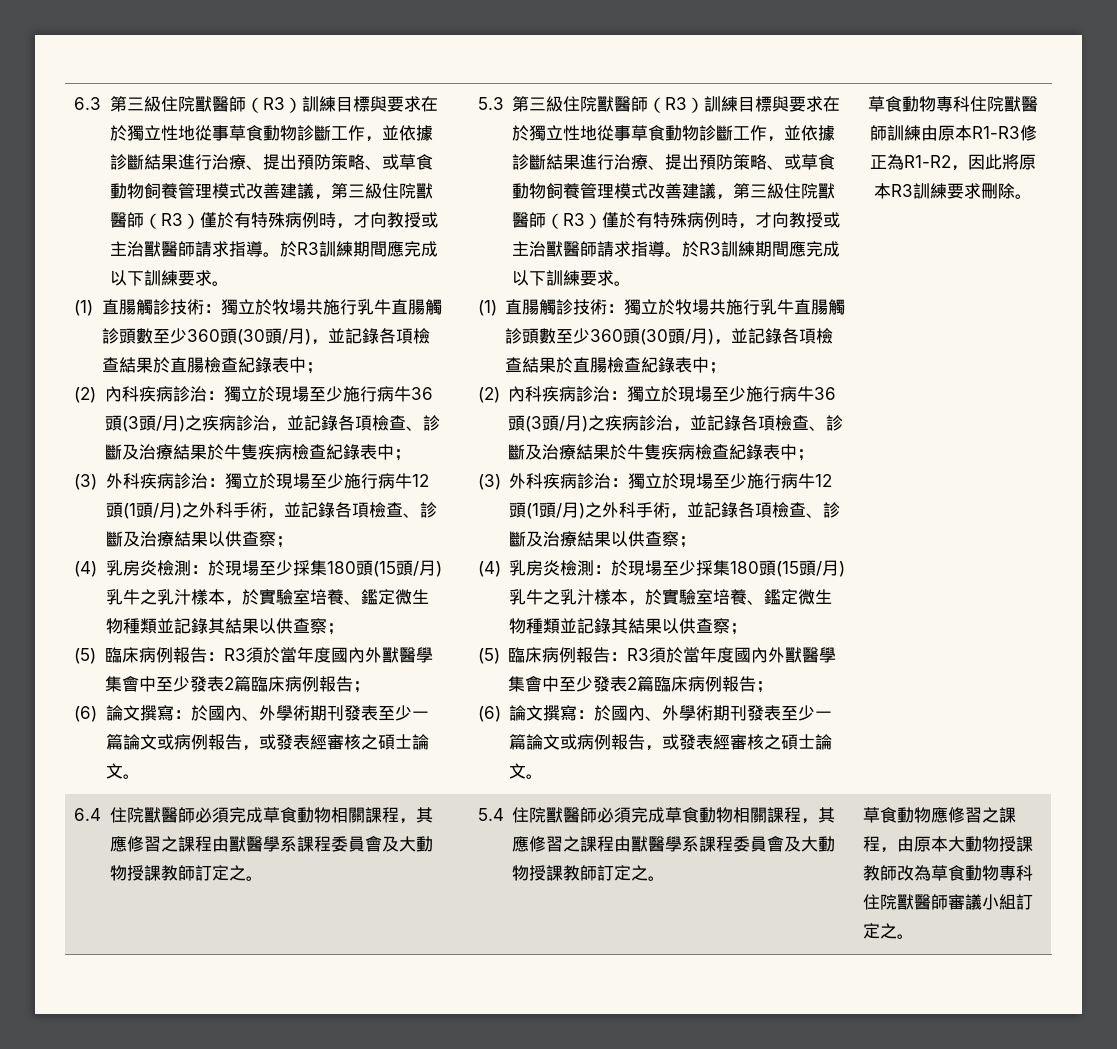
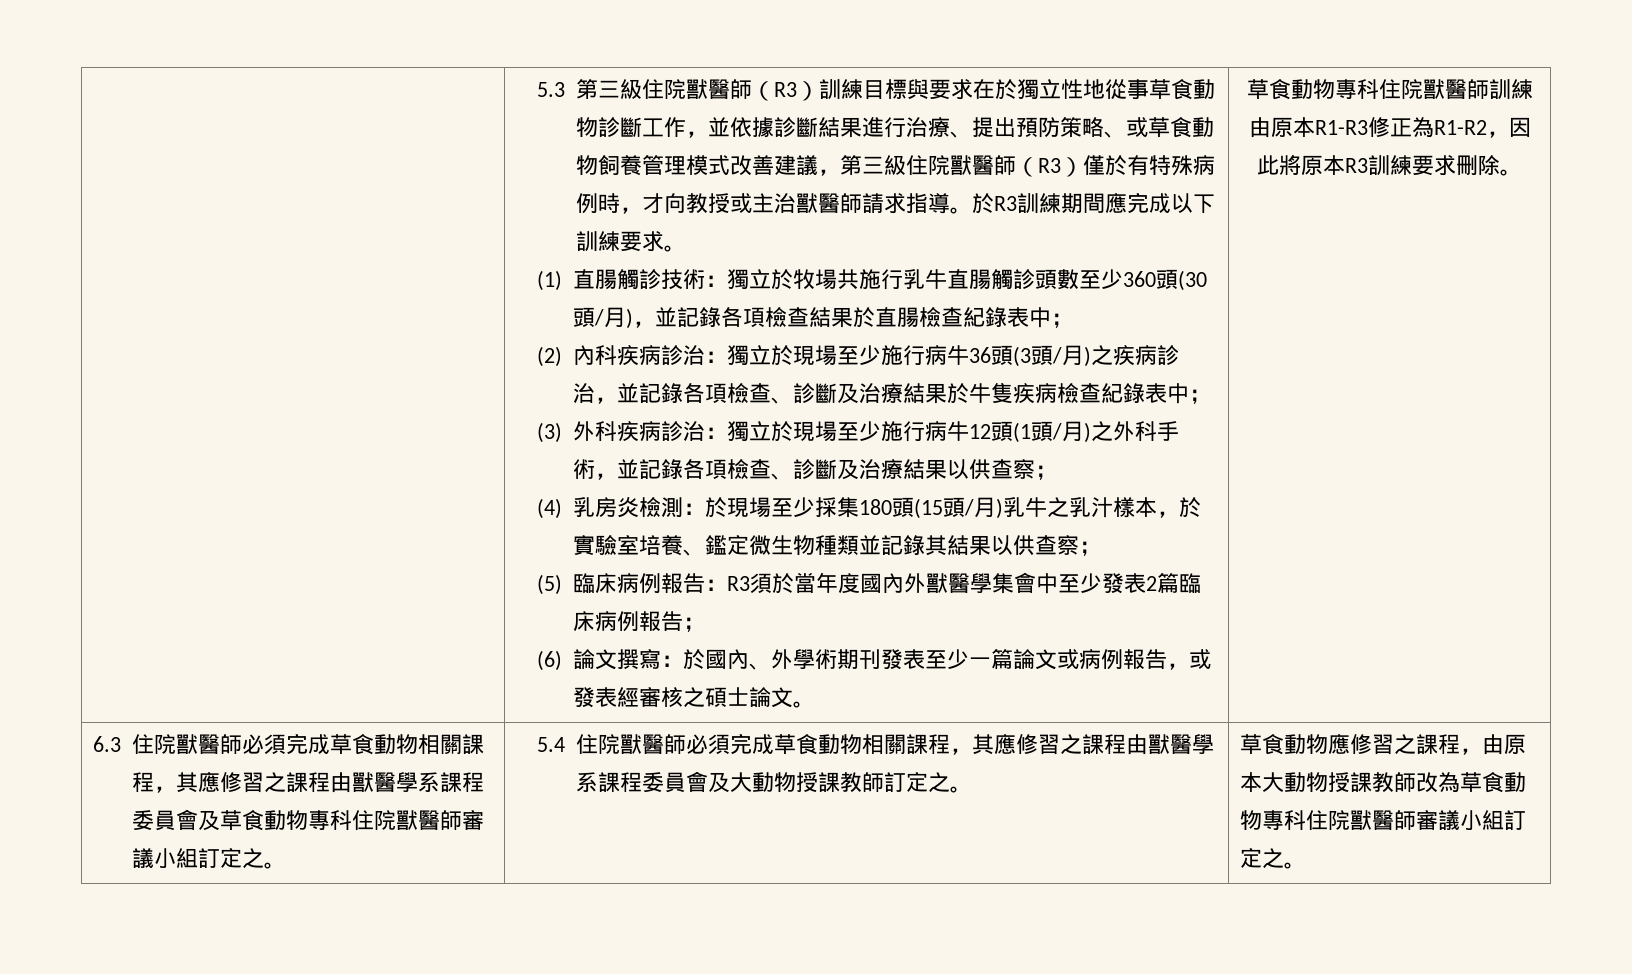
- 6.3第三級住院獸醫師（R3）訓練目標與要求在於獨立性地從事草食動物診斷工作，並依據診斷結果進行治療、提出預防策略、或草食動物飼養管理模式改善建議，第三級住院獸醫師（R3）僅於有特殊病例時，才向教授或主治獸醫師請求指導。於R3訓練期間應完成以下訓練要求。
- (1)直腸觸診技術：獨立於牧場共施行乳牛直腸觸診頭數至少360頭(30頭/月)，並記錄各項檢查結果於直腸檢查紀錄表中；
- (2)內科疾病診治：獨立於現場至少施行病牛36頭(3頭/月)之疾病診治，並記錄各項檢查、診斷及治療結果於牛隻疾病檢查紀錄表中；
- (3)外科疾病診治：獨立於現場至少施行病牛12頭(1頭/月)之外科手術，並記錄各項檢查、診斷及治療結果以供查察；
- (4)乳房炎檢測：於現場至少採集180頭(15頭/月)乳牛之乳汁樣本，於實驗室培養、鑑定微生物種類並記錄其結果以供查察；
- (5)臨床病例報告：R3須於當年度國內外獸醫學集會中至少發表2篇臨床病例報告；
- (6)論文撰寫：於國內、外學術期刊發表至少一篇論文或病例報告，或發表經審核之碩士論文。
- 6.4住院獸醫師必須完成草食動物相關課程，其應修習之課程由獸醫學系課程委員會及大動物授課教師訂定之。
+ 6.3住院獸醫師必須完成草食動物相關課程，其應修習之課程由獸醫學系課程委員會及草食動物專科住院獸醫師審議小組訂定之。

